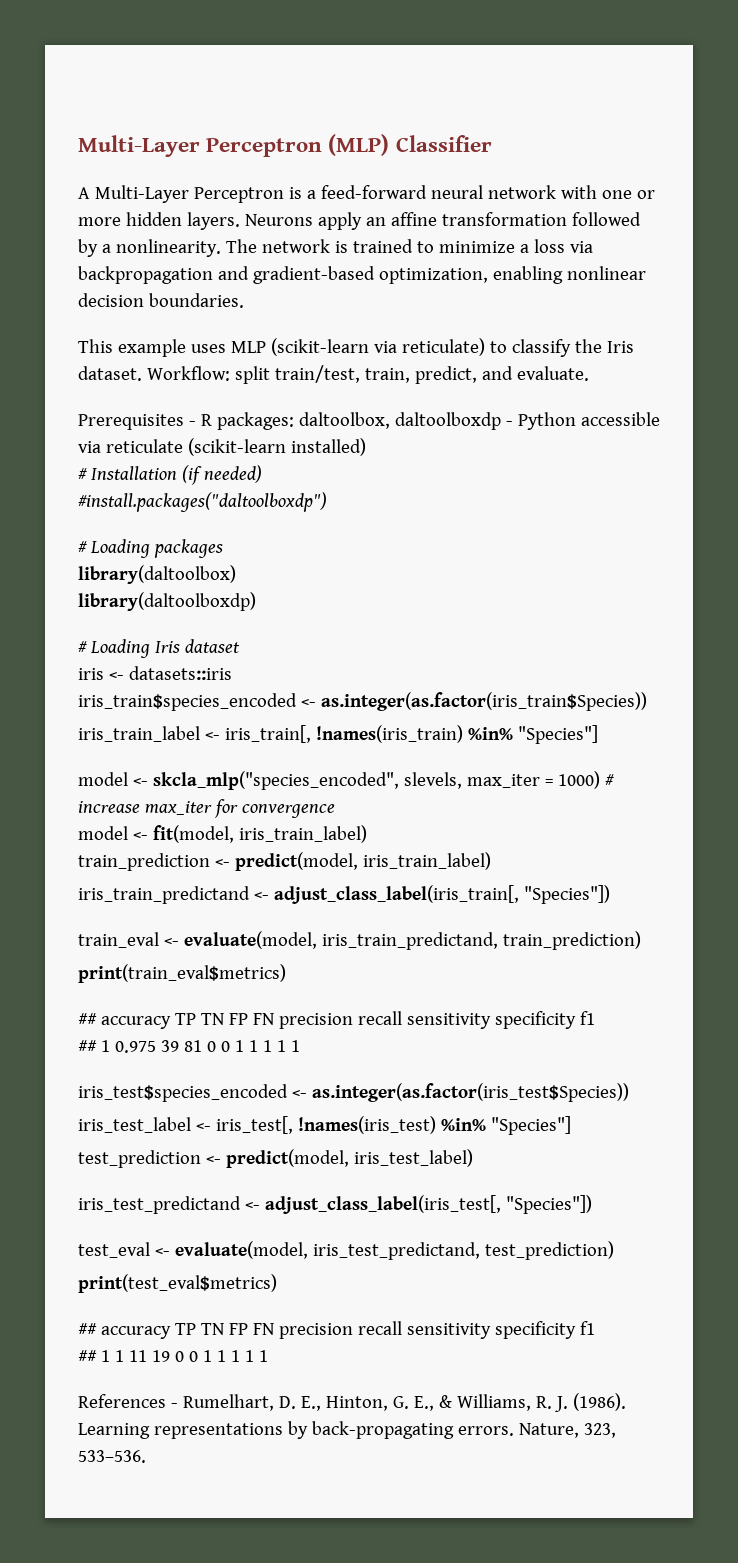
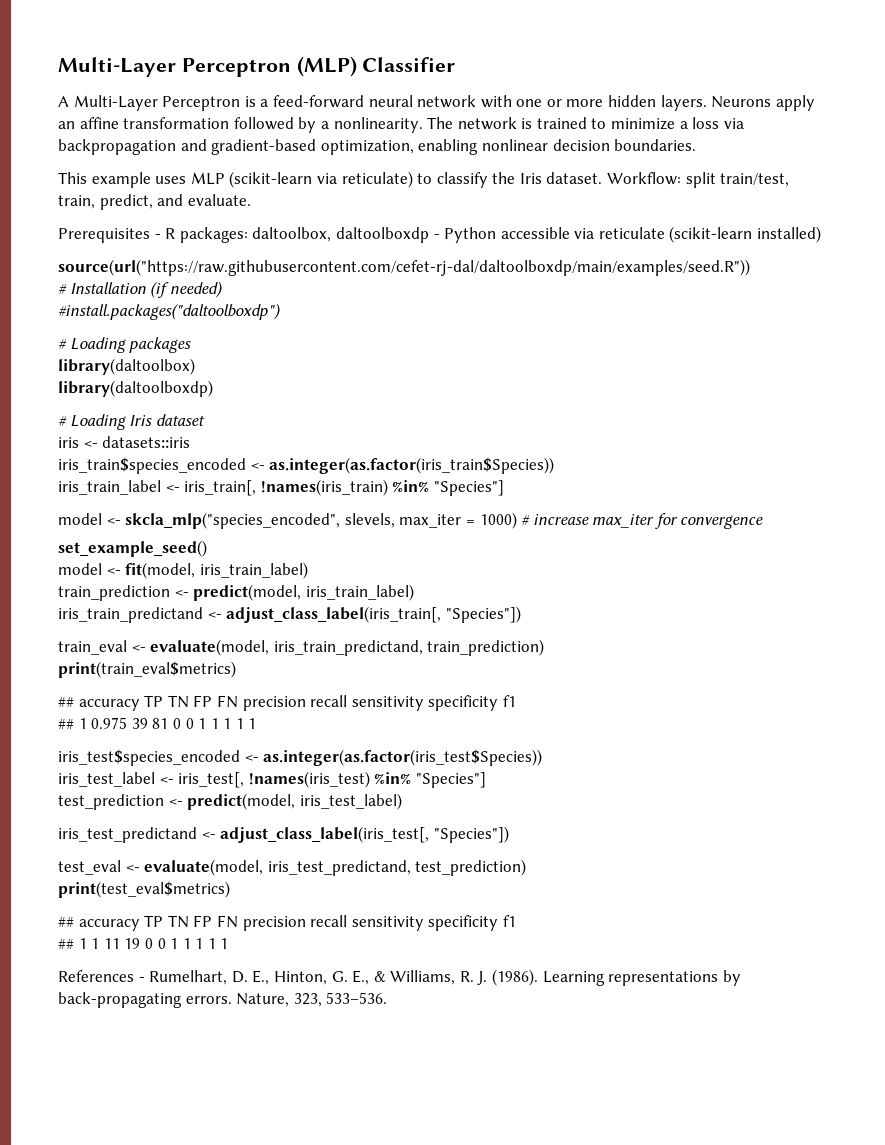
+ source(url("https://raw.githubusercontent.com/cefet-rj-dal/daltoolboxdp/main/examples/seed.R"))
+ set_example_seed()

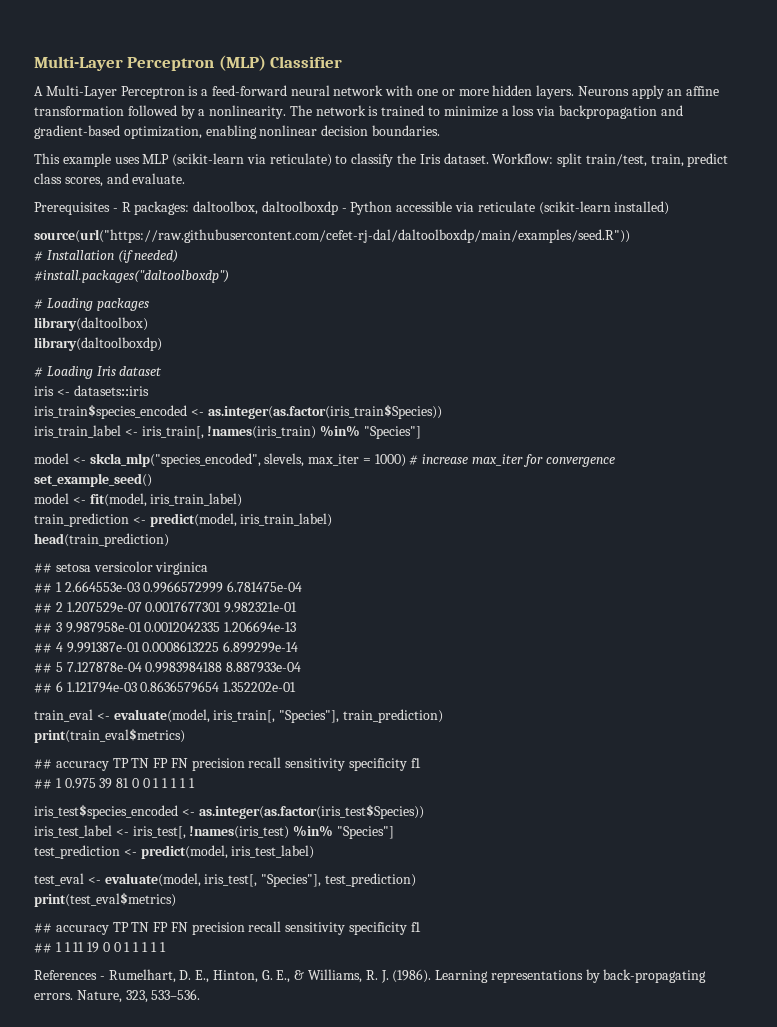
- Workflow: split train/test, train, predict, and evaluate.
+ Workflow: split train/test, train, predict class scores, and evaluate.
- iris_train_predictand <- adjust_class_label(iris_train[, "Species"])
+ head(train_prediction)
+ ## setosa versicolor virginica
+ ## 1 2.664553e-03 0.9966572999 6.781475e-04
+ ## 2 1.207529e-07 0.0017677301 9.982321e-01
+ ## 3 9.987958e-01 0.0012042335 1.206694e-13
+ ## 4 9.991387e-01 0.0008613225 6.899299e-14
+ ## 5 7.127878e-04 0.9983984188 8.887933e-04
+ ## 6 1.121794e-03 0.8636579654 1.352202e-01
- train_eval <- evaluate(model, iris_train_predictand, train_prediction)
+ train_eval <- evaluate(model, iris_train[, "Species"], train_prediction)
- iris_test_predictand <- adjust_class_label(iris_test[, "Species"])
- test_eval <- evaluate(model, iris_test_predictand, test_prediction)
+ test_eval <- evaluate(model, iris_test[, "Species"], test_prediction)

